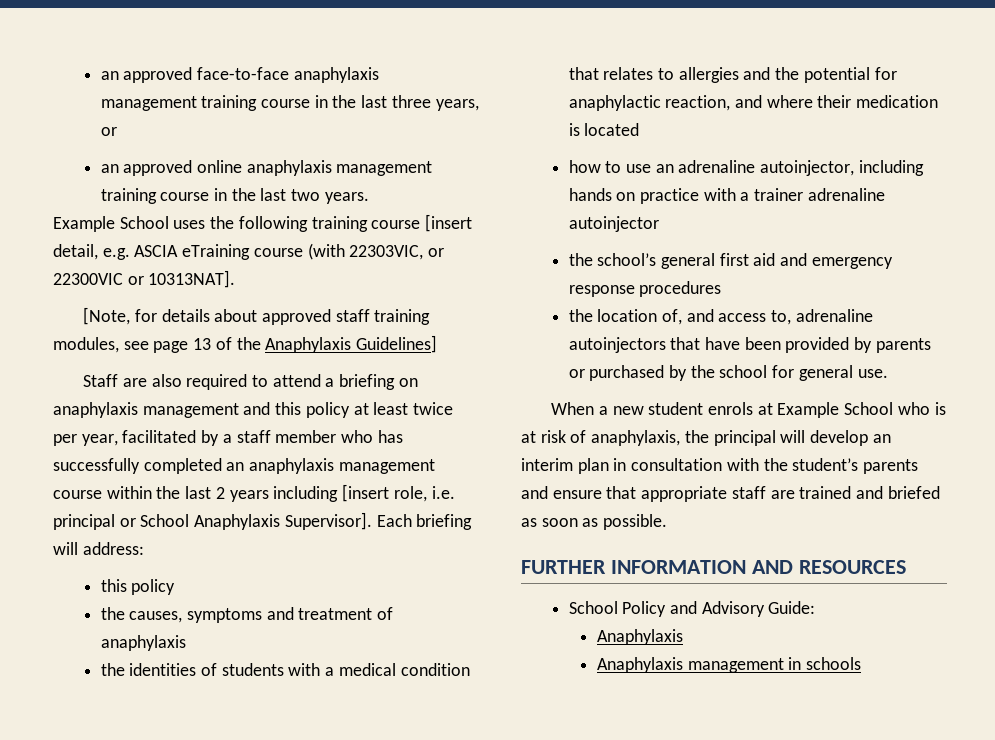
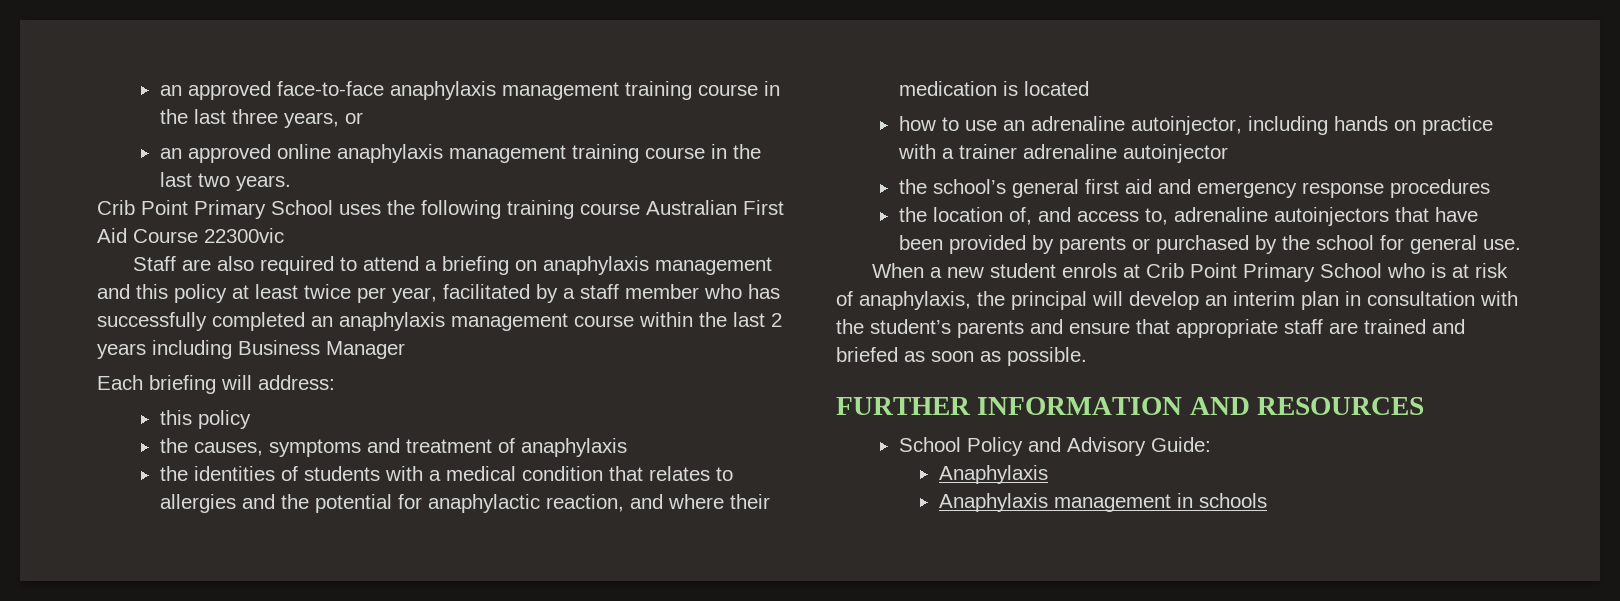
- Example School uses the following training course [insert detail, e.g. ASCIA eTraining course (with 22303VIC, or 22300VIC or 10313NAT].
- [Note, for details about approved staff training modules, see page 13 of the Anaphylaxis Guidelines]
+ Crib Point Primary School uses the following training course Australian First Aid Course 22300vic
- Staff are also required to attend a briefing on anaphylaxis management and this policy at least twice per year, facilitated by a staff member who has successfully completed an anaphylaxis management course within the last 2 years including [insert role, i.e. principal or School Anaphylaxis Supervisor]. Each briefing will address:
+ Staff are also required to attend a briefing on anaphylaxis management and this policy at least twice per year, facilitated by a staff member who has successfully completed an anaphylaxis management course within the last 2 years including Business Manager
+ Each briefing will address:
- When a new student enrols at Example School who is at risk of anaphylaxis, the principal will develop an interim plan in consultation with the student’s parents and ensure that appropriate staff are trained and briefed as soon as possible.
+ When a new student enrols at Crib Point Primary School who is at risk of anaphylaxis, the principal will develop an interim plan in consultation with the student’s parents and ensure that appropriate staff are trained and briefed as soon as possible.

